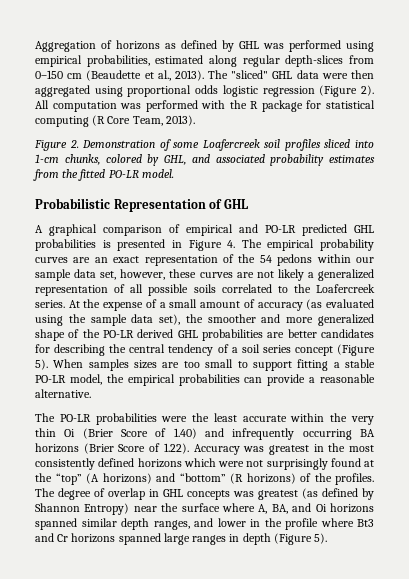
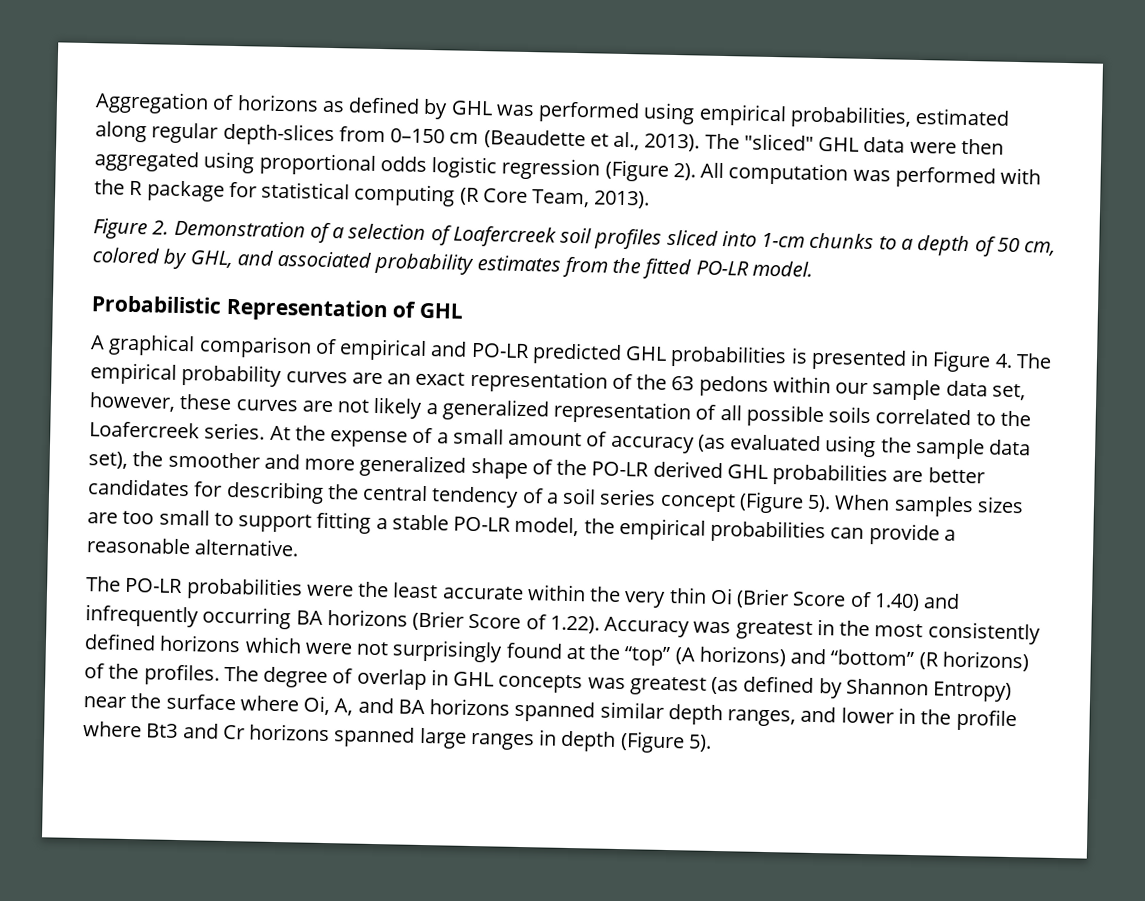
- Figure 2. Demonstration of some Loafercreek soil profiles sliced into 1-cm chunks, colored by GHL, and associated probability estimates from the fitted PO-LR model.
+ Figure 2. Demonstration of a selection of Loafercreek soil profiles sliced into 1-cm chunks to a depth of 50 cm, colored by GHL, and associated probability estimates from the fitted PO-LR model.
- A graphical comparison of empirical and PO-LR predicted GHL probabilities is presented in Figure 4. The empirical probability curves are an exact representation of the 54 pedons within our sample data set, however, these curves are not likely a generalized representation of all possible soils correlated to the Loafercreek series.
+ A graphical comparison of empirical and PO-LR predicted GHL probabilities is presented in Figure 4. The empirical probability curves are an exact representation of the 63 pedons within our sample data set, however, these curves are not likely a generalized representation of all possible soils correlated to the Loafercreek series.
- The degree of overlap in GHL concepts was greatest (as defined by Shannon Entropy) near the surface where A, BA, and Oi horizons spanned similar depth ranges, and lower in the profile where Bt3 and Cr horizons spanned large ranges in depth (Figure 5).
+ The degree of overlap in GHL concepts was greatest (as defined by Shannon Entropy) near the surface where Oi, A, and BA horizons spanned similar depth ranges, and lower in the profile where Bt3 and Cr horizons spanned large ranges in depth (Figure 5).

